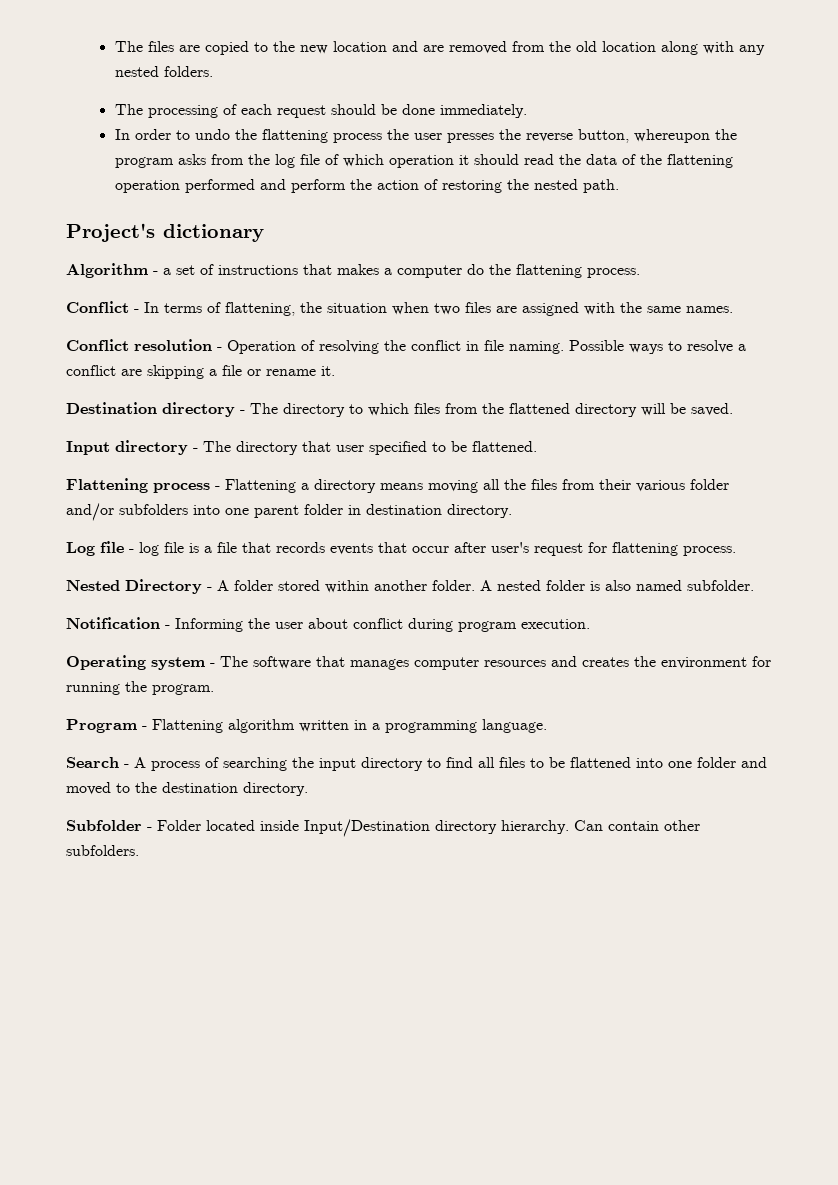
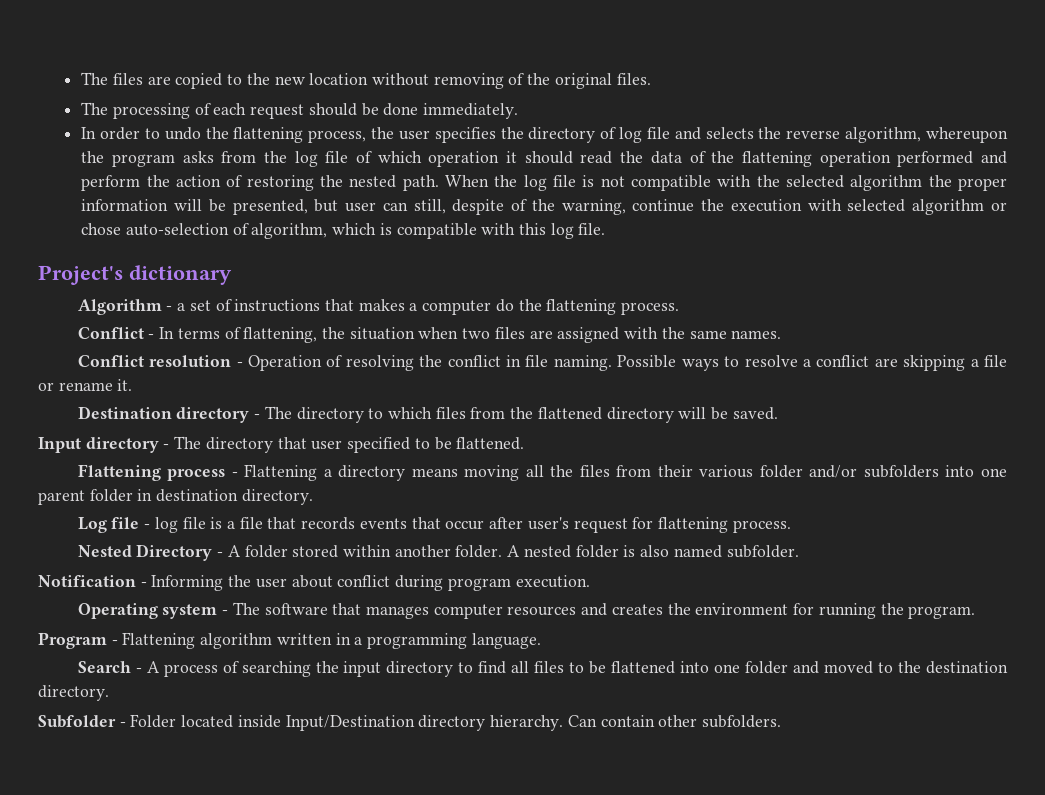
- The files are copied to the new location and are removed from the old location along with any nested folders.
+ The files are copied to the new location without removing of the original files.
- In order to undo the flattening process the user presses the reverse button, whereupon the program asks from the log file of which operation it should read the data of the flattening operation performed and perform the action of restoring the nested path.
+ In order to undo the flattening process, the user specifies the directory of log file and selects the reverse algorithm, whereupon the program asks from the log file of which operation it should read the data of the flattening operation performed and perform the action of restoring the nested path. When the log file is not compatible with the selected algorithm the proper information will be presented, but user can still, despite of the warning, continue the execution with selected algorithm or chose auto-selection of algorithm, which is compatible with this log file.

